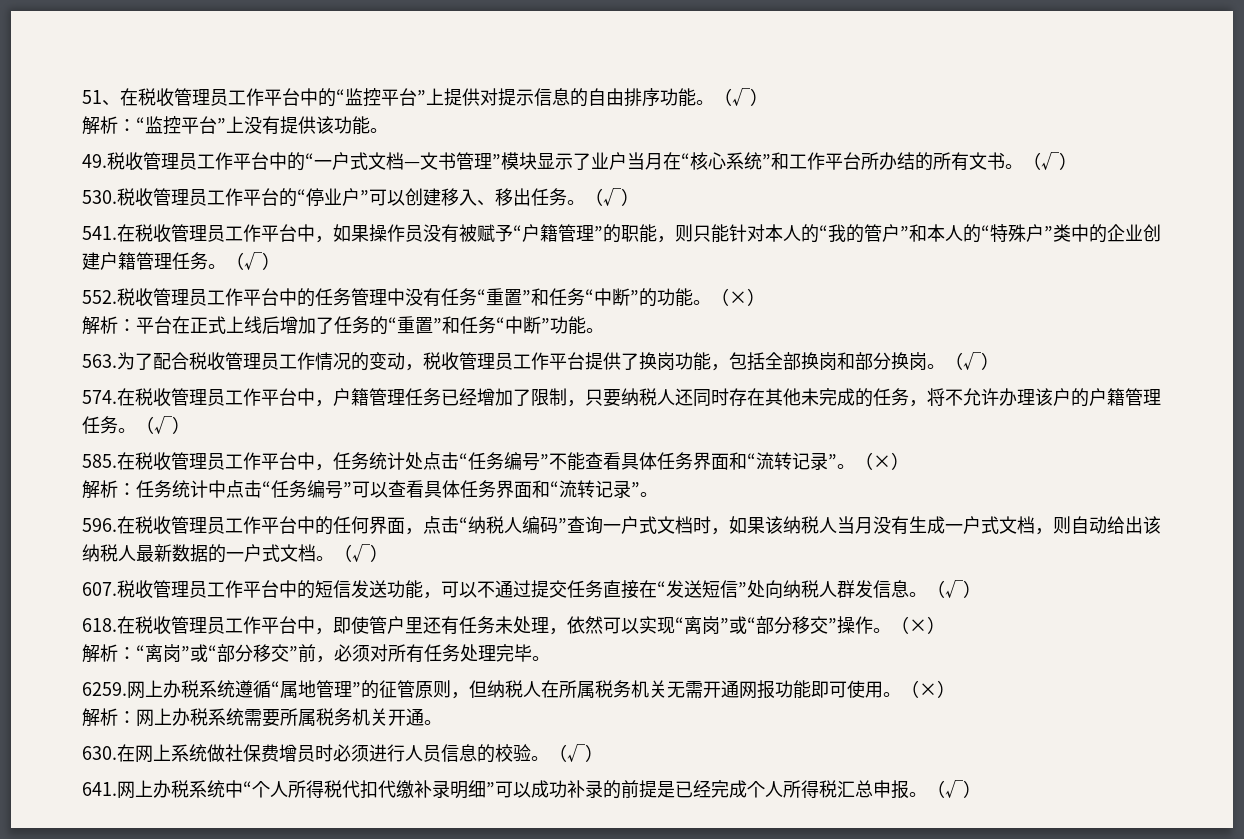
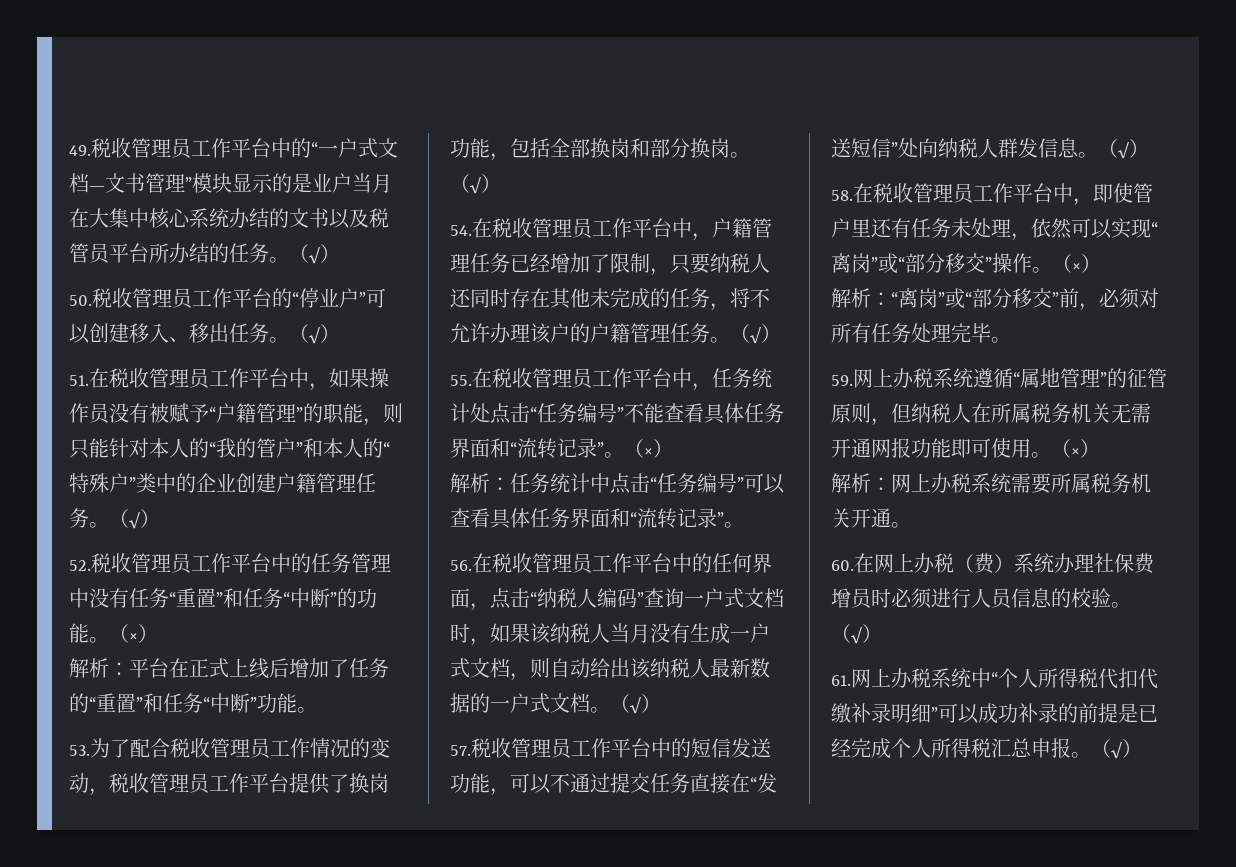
- 51、在税收管理员工作平台中的“监控平台”上提供对提示信息的自由排序功能。（√）
- 解析：“监控平台”上没有提供该功能。
- 49.税收管理员工作平台中的“一户式文档—文书管理”模块显示了业户当月在“核心系统”和工作平台所办结的所有文书。（√）
- 530.税收管理员工作平台的“停业户”可以创建移入、移出任务。
+ 49.税收管理员工作平台中的“一户式文档—文书管理”模块显示的是业户当月在大集中核心系统办结的文书以及税管员平台所办结的任务。（√）
+ 50.税收管理员工作平台的“停业户”可以创建移入、移出任务。
- 541.在税收管理员工作平台中，如果操作员没有被赋予“户籍管理”的职能，则只能针对本人的“我的管户”和本人的“特殊户”类中的企业创建户籍管理任务。
+ 51.在税收管理员工作平台中，如果操作员没有被赋予“户籍管理”的职能，则只能针对本人的“我的管户”和本人的“特殊户”类中的企业创建户籍管理任务。
- 552.税收管理员工作平台中的任务管理中没有任务“重置”和任务“中断”的功能。
+ 52.税收管理员工作平台中的任务管理中没有任务“重置”和任务“中断”的功能。
- 563.为了配合税收管理员工作情况的变动，税收管理员工作平台提供了换岗功能，包括全部换岗和部分换岗。
+ 53.为了配合税收管理员工作情况的变动，税收管理员工作平台提供了换岗功能，包括全部换岗和部分换岗。
- 574.在税收管理员工作平台中，户籍管理任务已经增加了限制，只要纳税人还同时存在其他未完成的任务，将不允许办理该户的户籍管理任务。
+ 54.在税收管理员工作平台中，户籍管理任务已经增加了限制，只要纳税人还同时存在其他未完成的任务，将不允许办理该户的户籍管理任务。
- 585.在税收管理员工作平台中，任务统计处点击“任务编号”不能查看具体任务界面和“流转记录”。
+ 55.在税收管理员工作平台中，任务统计处点击“任务编号”不能查看具体任务界面和“流转记录”。
- 596.在税收管理员工作平台中的任何界面，点击“纳税人编码”查询一户式文档时，如果该纳税人当月没有生成一户式文档，则自动给出该纳税人最新数据的一户式文档。
+ 56.在税收管理员工作平台中的任何界面，点击“纳税人编码”查询一户式文档时，如果该纳税人当月没有生成一户式文档，则自动给出该纳税人最新数据的一户式文档。
- 607.税收管理员工作平台中的短信发送功能，可以不通过提交任务直接在“发送短信”处向纳税人群发信息。
+ 57.税收管理员工作平台中的短信发送功能，可以不通过提交任务直接在“发送短信”处向纳税人群发信息。
- 618.在税收管理员工作平台中，即使管户里还有任务未处理，依然可以实现“离岗”或“部分移交”操作。
+ 58.在税收管理员工作平台中，即使管户里还有任务未处理，依然可以实现“离岗”或“部分移交”操作。
- 6259.网上办税系统遵循“属地管理”的征管原则，但纳税人在所属税务机关无需开通网报功能即可使用。
+ 59.网上办税系统遵循“属地管理”的征管原则，但纳税人在所属税务机关无需开通网报功能即可使用。
- 630.在网上系统做社保费增员时必须进行人员信息的校验。
+ 60.在网上办税（费）系统办理社保费增员时必须进行人员信息的校验。
- 641.网上办税系统中“个人所得税代扣代缴补录明细”可以成功补录的前提是已经完成个人所得税汇总申报。
+ 61.网上办税系统中“个人所得税代扣代缴补录明细”可以成功补录的前提是已经完成个人所得税汇总申报。

